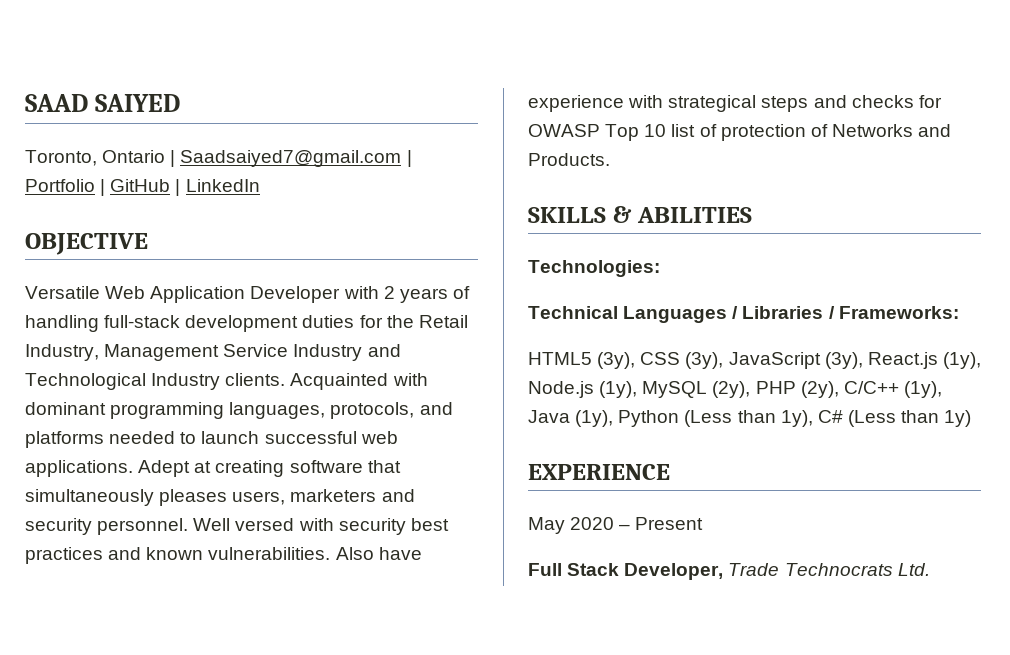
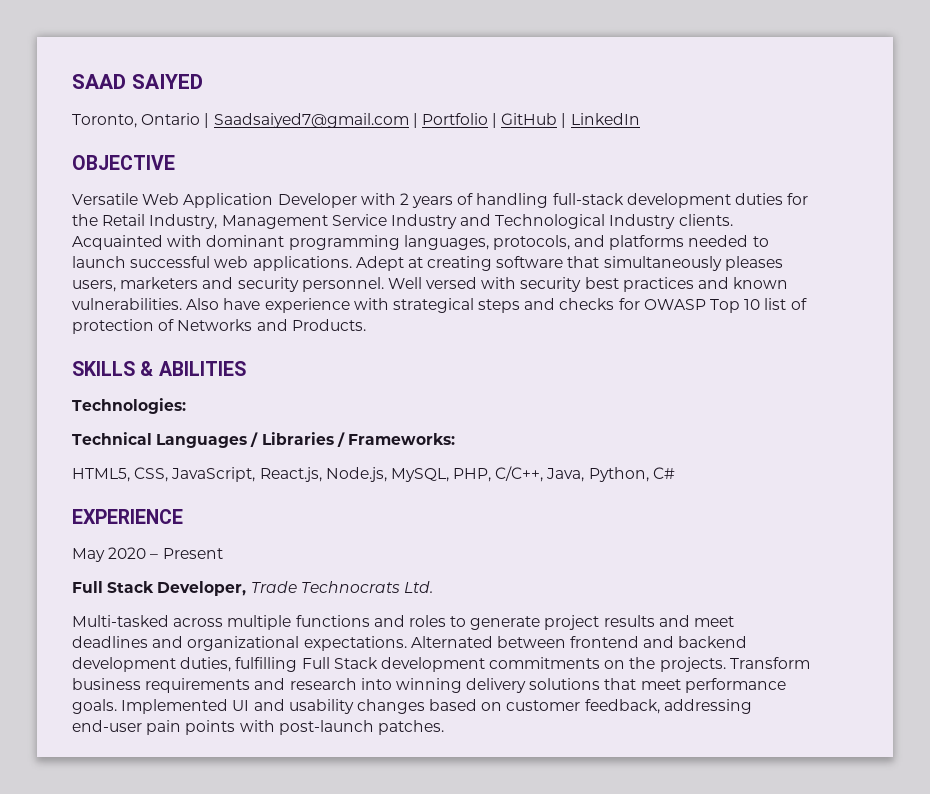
- HTML5 (3y), CSS (3y), JavaScript (3y), React.js (1y), Node.js (1y), MySQL (2y), PHP (2y), C/C++ (1y), Java (1y), Python (Less than 1y), C# (Less than 1y)
+ HTML5, CSS, JavaScript, React.js, Node.js, MySQL, PHP, C/C++, Java, Python, C#
+ Multi-tasked across multiple functions and roles to generate project results and meet deadlines and organizational expectations. Alternated between frontend and backend development duties, fulfilling Full Stack development commitments on the projects. Transform business requirements and research into winning delivery solutions that meet performance goals. Implemented UI and usability changes based on customer feedback, addressing end-user pain points with post-launch patches.

